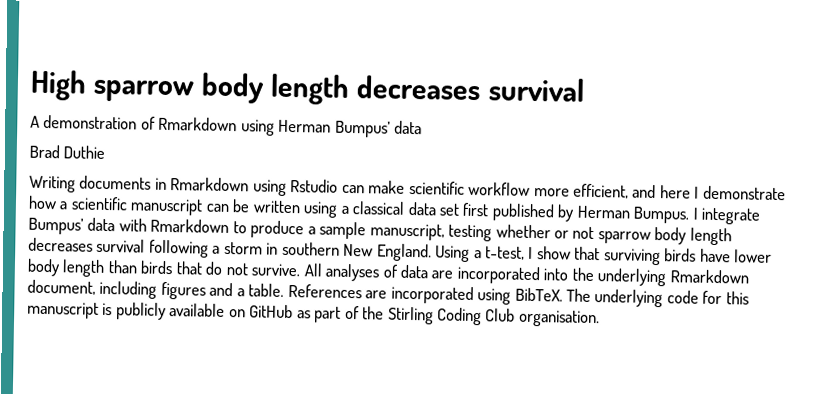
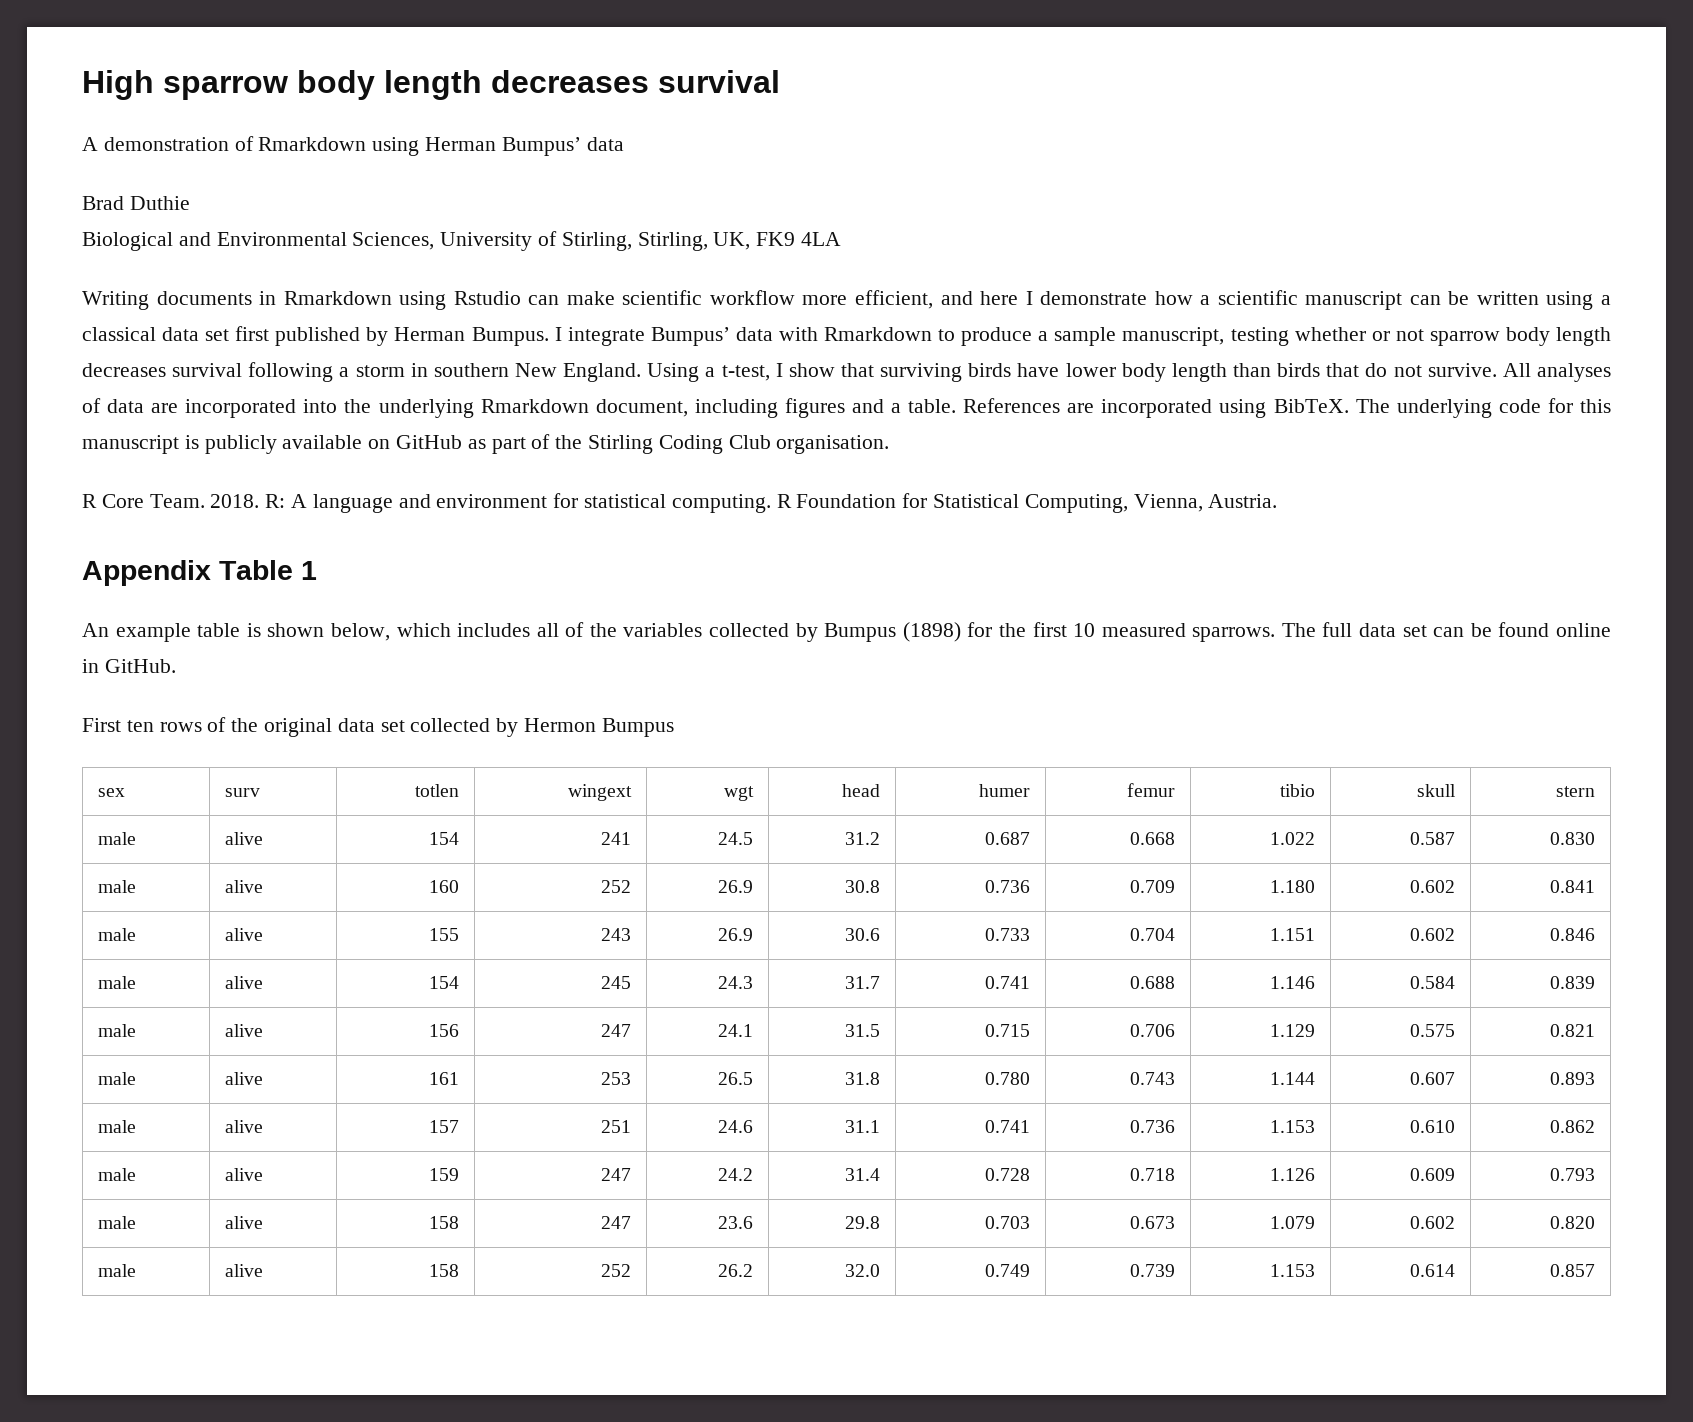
+ Biological and Environmental Sciences, University of Stirling, Stirling, UK, FK9 4LA
+ R Core Team. 2018. R: A language and environment for statistical computing. R Foundation for Statistical Computing, Vienna, Austria.
+ Appendix Table 1
+ An example table is shown below, which includes all of the variables collected by Bumpus (1898) for the first 10 measured sparrows. The full data set can be found online in GitHub.
+ First ten rows of the original data set collected by Hermon Bumpus
+ sex | surv | totlen | wingext | wgt | head | humer | femur | tibio | skull | stern
+ male | alive | 154 | 241 | 24.5 | 31.2 | 0.687 | 0.668 | 1.022 | 0.587 | 0.830
+ male | alive | 160 | 252 | 26.9 | 30.8 | 0.736 | 0.709 | 1.180 | 0.602 | 0.841
+ male | alive | 155 | 243 | 26.9 | 30.6 | 0.733 | 0.704 | 1.151 | 0.602 | 0.846
+ male | alive | 154 | 245 | 24.3 | 31.7 | 0.741 | 0.688 | 1.146 | 0.584 | 0.839
+ male | alive | 156 | 247 | 24.1 | 31.5 | 0.715 | 0.706 | 1.129 | 0.575 | 0.821
+ male | alive | 161 | 253 | 26.5 | 31.8 | 0.780 | 0.743 | 1.144 | 0.607 | 0.893
+ male | alive | 157 | 251 | 24.6 | 31.1 | 0.741 | 0.736 | 1.153 | 0.610 | 0.862
+ male | alive | 159 | 247 | 24.2 | 31.4 | 0.728 | 0.718 | 1.126 | 0.609 | 0.793
+ male | alive | 158 | 247 | 23.6 | 29.8 | 0.703 | 0.673 | 1.079 | 0.602 | 0.820
+ male | alive | 158 | 252 | 26.2 | 32.0 | 0.749 | 0.739 | 1.153 | 0.614 | 0.857

